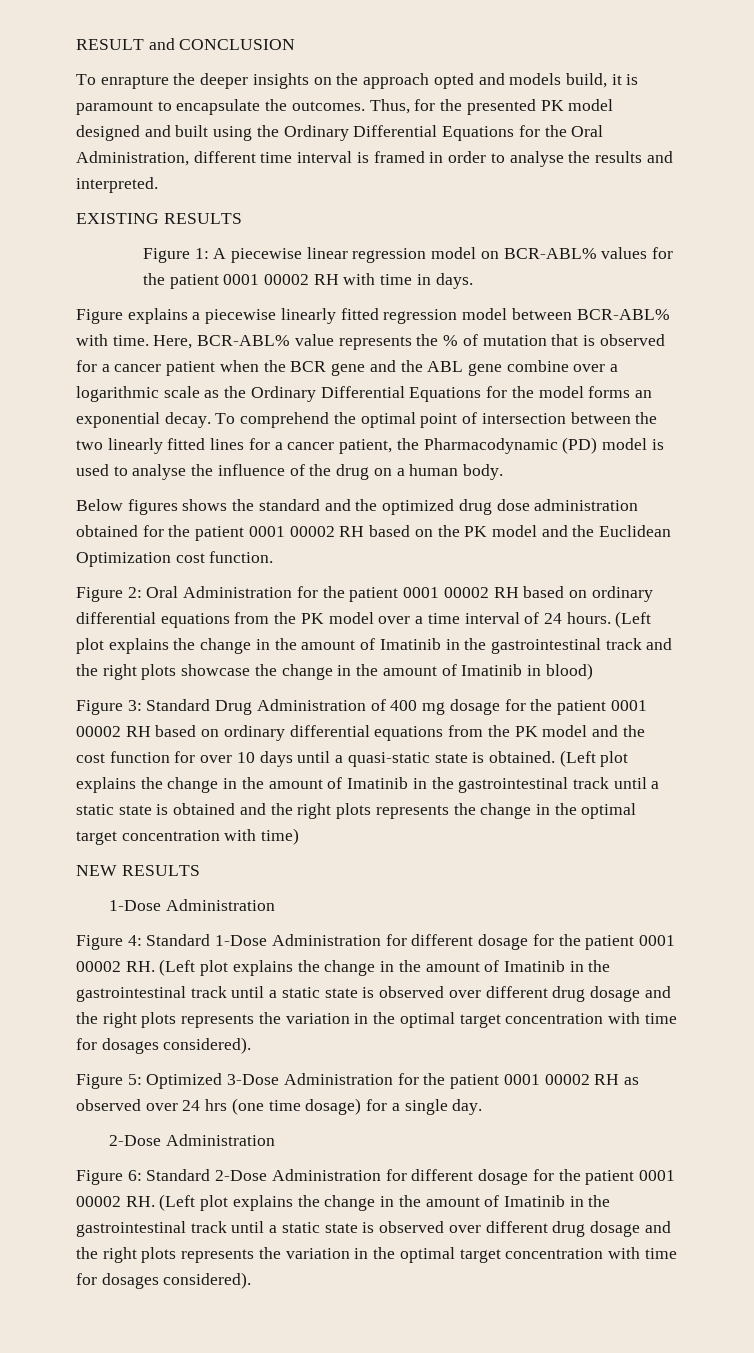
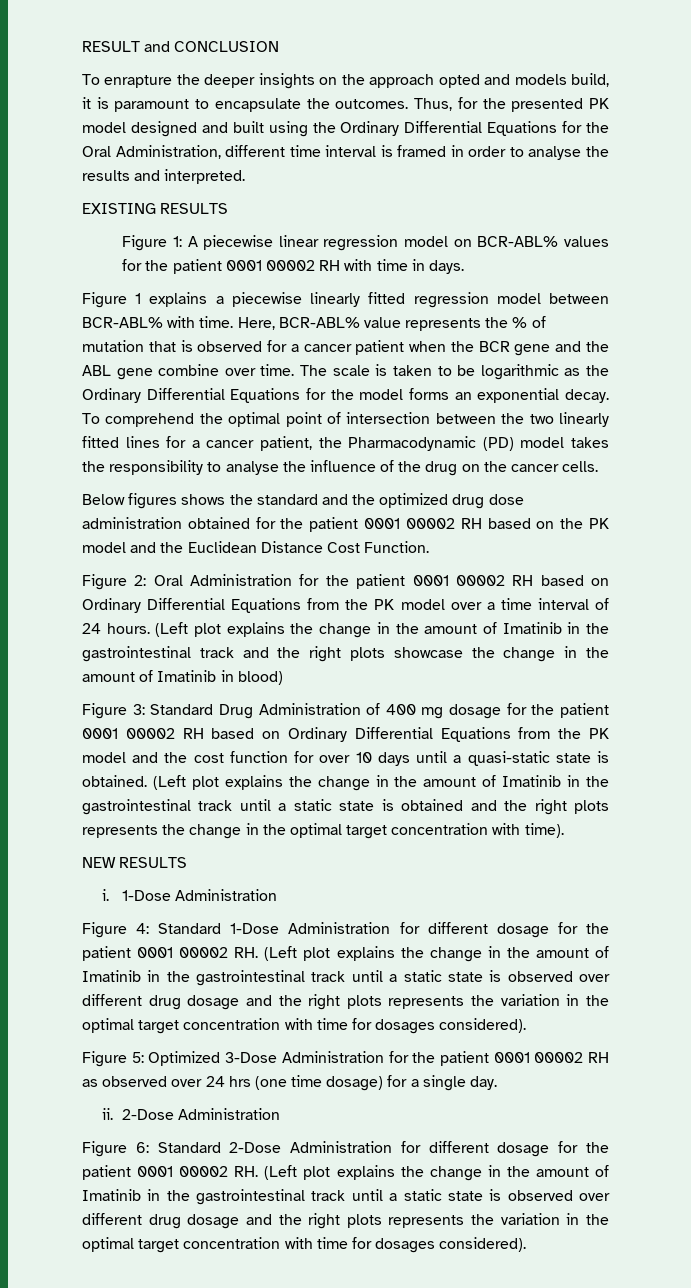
- Figure explains a piecewise linearly fitted regression model between BCR-ABL% with time.
+ Figure 1 explains a piecewise linearly fitted regression model between BCR-ABL% with time.
- Here, BCR-ABL% value represents the % of mutation that is observed for a cancer patient when the BCR gene and the ABL gene combine over a logarithmic scale as the Ordinary Differential Equations for the model forms an exponential decay.
+ Here, BCR-ABL% value represents the % of mutation that is observed for a cancer patient when the BCR gene and the ABL gene combine over time. The scale is taken to be logarithmic as the Ordinary Differential Equations for the model forms an exponential decay.
- To comprehend the optimal point of intersection between the two linearly fitted lines for a cancer patient, the Pharmacodynamic (PD) model is used to analyse the influence of the drug on a human body.
+ To comprehend the optimal point of intersection between the two linearly fitted lines for a cancer patient, the Pharmacodynamic (PD) model takes the responsibility to analyse the influence of the drug on the cancer cells.
- Below figures shows the standard and the optimized drug dose administration obtained for the patient 0001 00002 RH based on the PK model and the Euclidean Optimization cost function.
+ Below figures shows the standard and the optimized drug dose administration obtained for the patient 0001 00002 RH based on the PK model and the Euclidean Distance Cost Function.
- Figure 2: Oral Administration for the patient 0001 00002 RH based on ordinary differential equations from the PK model over a time interval of 24 hours.
+ Figure 2: Oral Administration for the patient 0001 00002 RH based on Ordinary Differential Equations from the PK model over a time interval of 24 hours.
- Figure 3: Standard Drug Administration of 400 mg dosage for the patient 0001 00002 RH based on ordinary differential equations from the PK model and the cost function for over 10 days until a quasi-static state is obtained.
+ Figure 3: Standard Drug Administration of 400 mg dosage for the patient 0001 00002 RH based on Ordinary Differential Equations from the PK model and the cost function for over 10 days until a quasi-static state is obtained.
- (Left plot explains the change in the amount of Imatinib in the gastrointestinal track until a static state is obtained and the right plots represents the change in the optimal target concentration with time)
+ (Left plot explains the change in the amount of Imatinib in the gastrointestinal track until a static state is obtained and the right plots represents the change in the optimal target concentration with time).
+ i.
+ ii.

